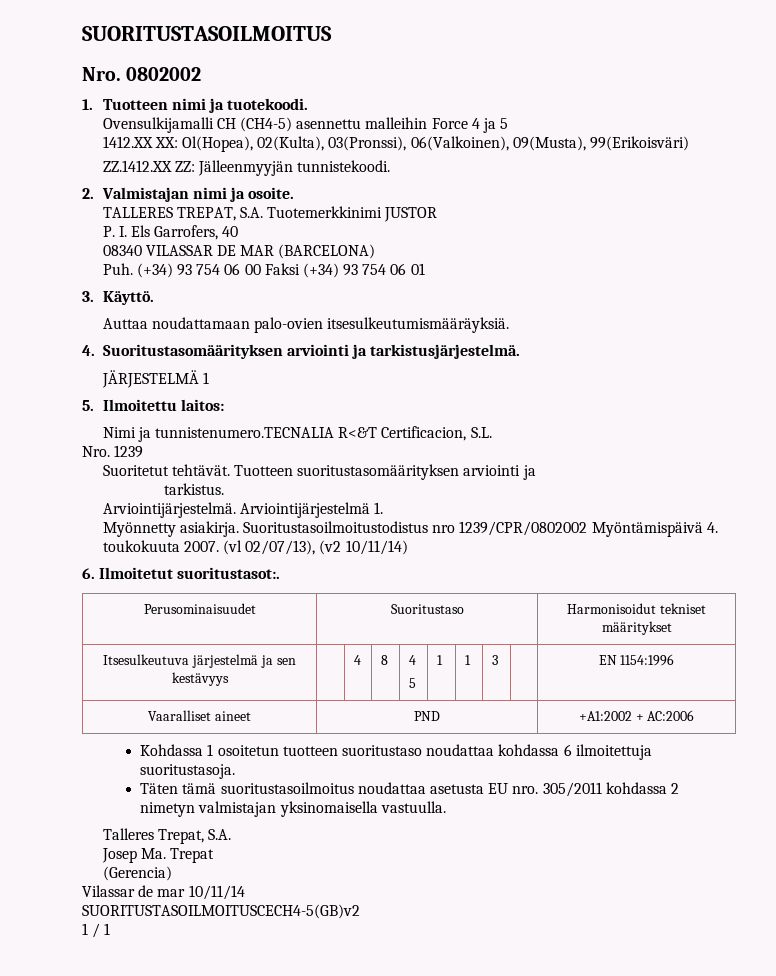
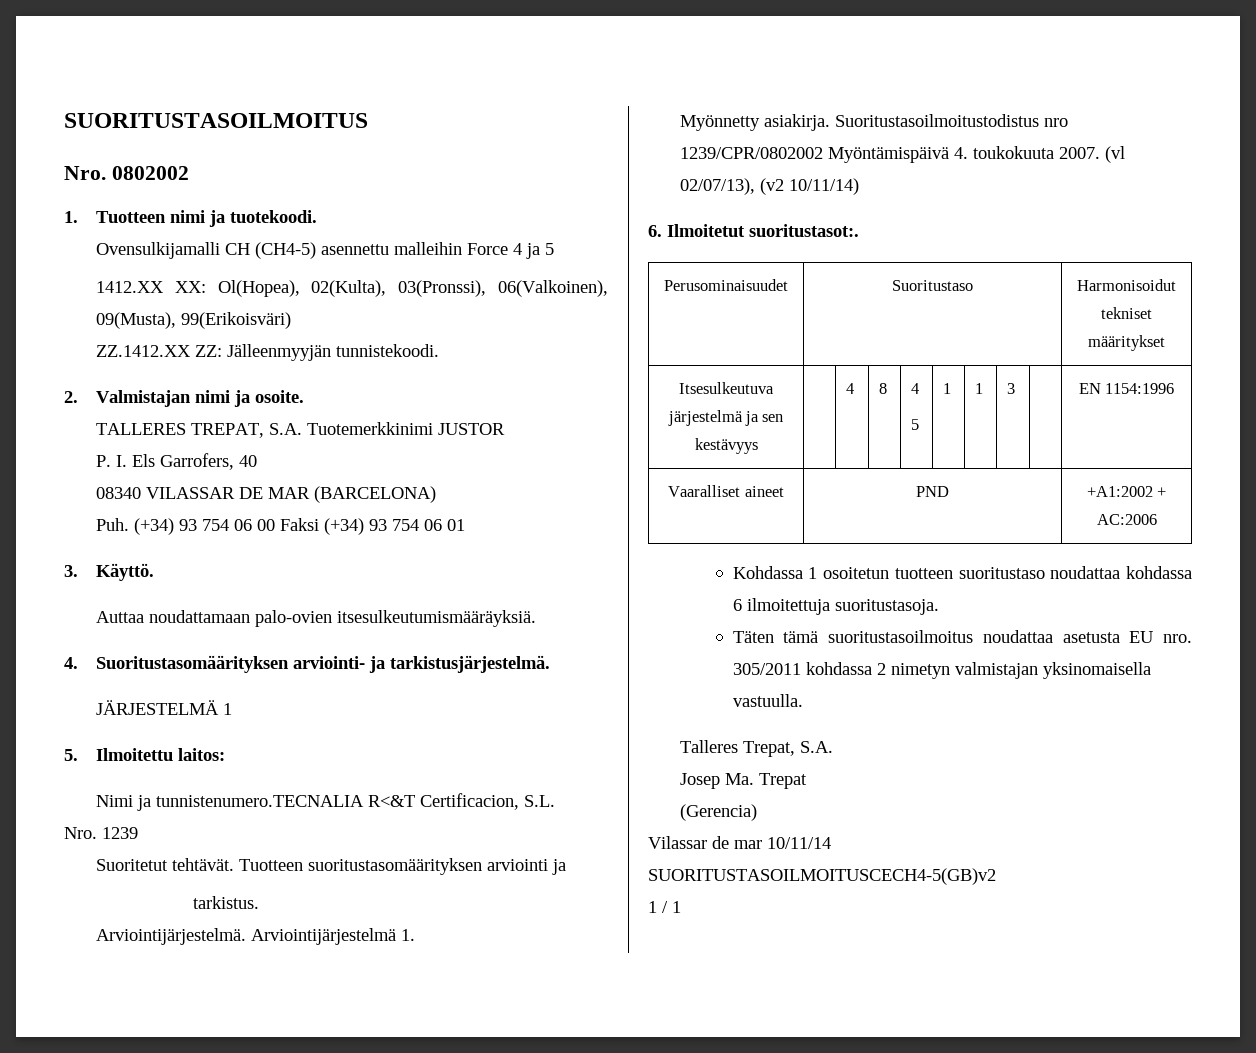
- 4. Suoritustasomäärityksen arviointi ja tarkistusjärjestelmä.
+ 4. Suoritustasomäärityksen arviointi- ja tarkistusjärjestelmä.

